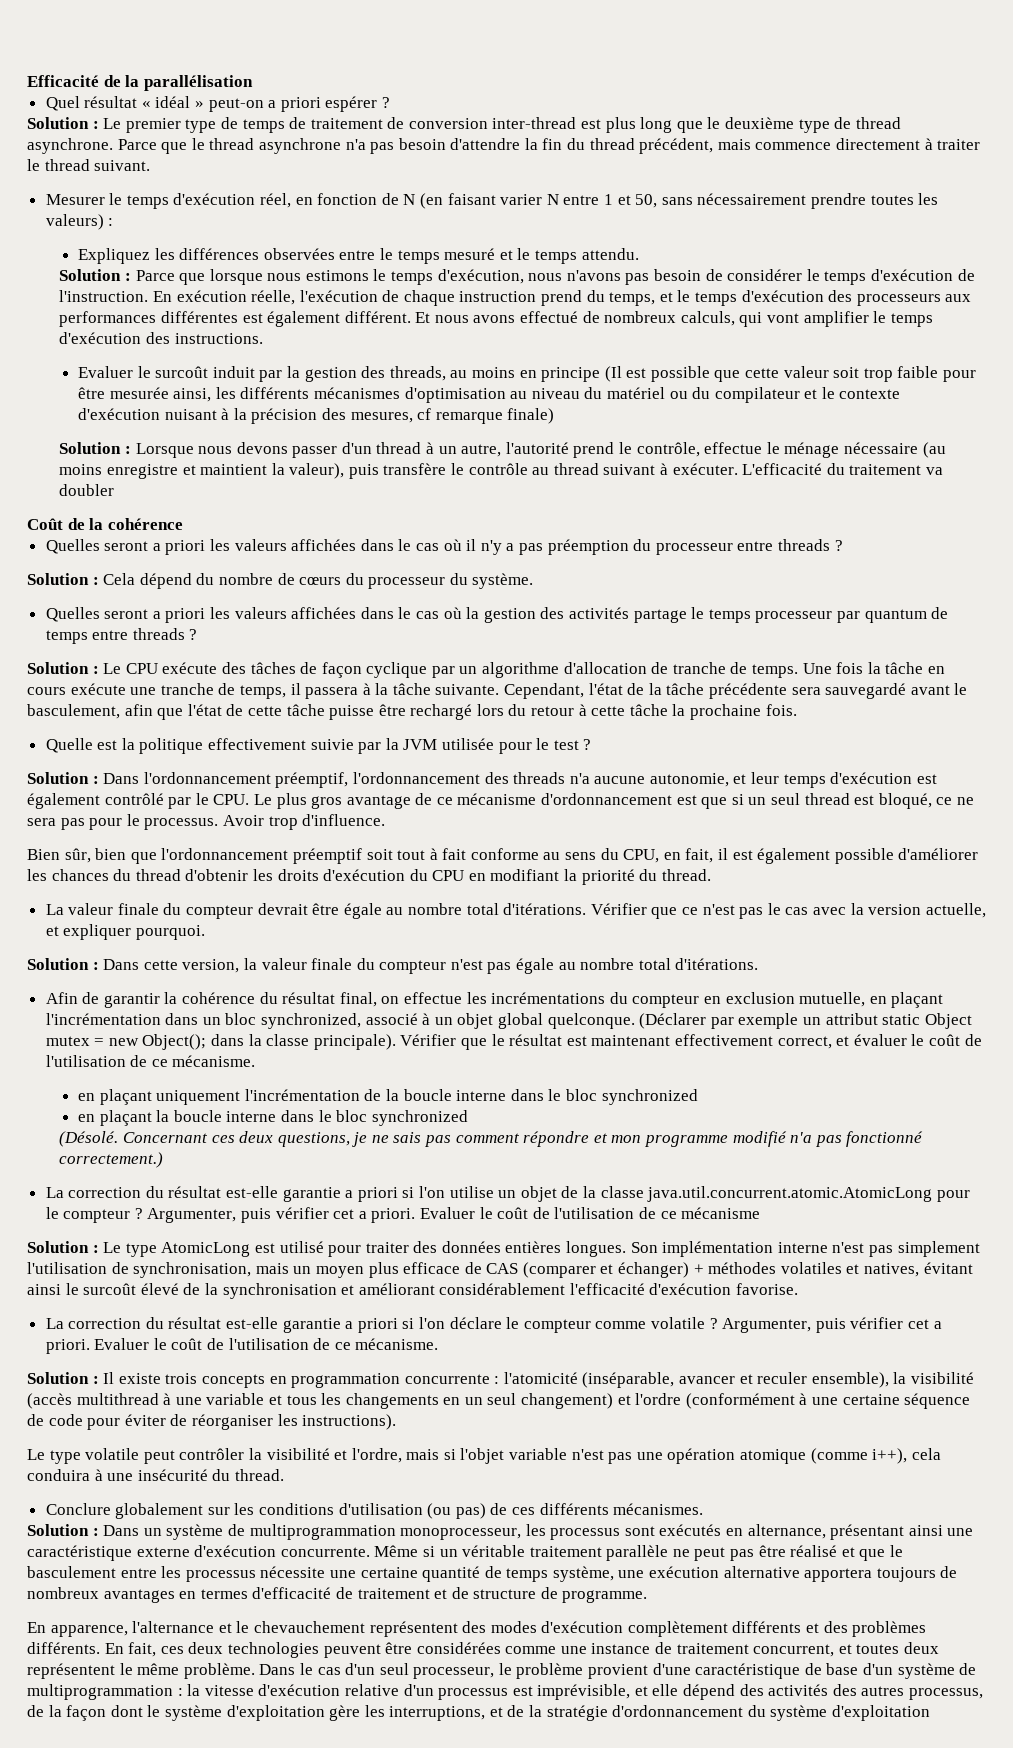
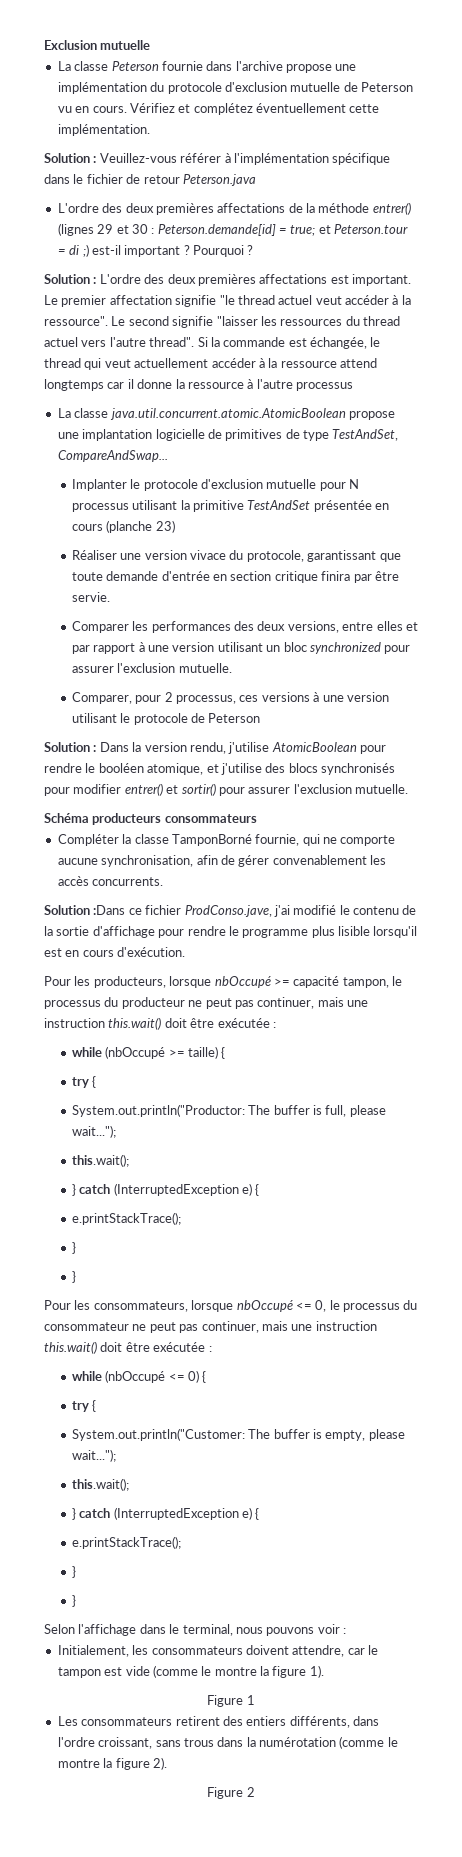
- Efficacité de la parallélisation
- Quel résultat « idéal » peut-on a priori espérer ?
- Solution : Le premier type de temps de traitement de conversion inter-thread est plus long que le deuxième type de thread asynchrone. Parce que le thread asynchrone n'a pas besoin d'attendre la fin du thread précédent, mais commence directement à traiter le thread suivant.
- Mesurer le temps d'exécution réel, en fonction de N (en faisant varier N entre 1 et 50, sans nécessairement prendre toutes les valeurs) :
- Expliquez les différences observées entre le temps mesuré et le temps attendu.
- Solution : Parce que lorsque nous estimons le temps d'exécution, nous n'avons pas besoin de considérer le temps d'exécution de l'instruction. En exécution réelle, l'exécution de chaque instruction prend du temps, et le temps d'exécution des processeurs aux performances différentes est également différent. Et nous avons effectué de nombreux calculs, qui vont amplifier le temps d'exécution des instructions.
- Evaluer le surcoût induit par la gestion des threads, au moins en principe (Il est possible que cette valeur soit trop faible pour être mesurée ainsi, les différents mécanismes d'optimisation au niveau du matériel ou du compilateur et le contexte d'exécution nuisant à la précision des mesures, cf remarque finale)
- Solution : Lorsque nous devons passer d'un thread à un autre, l'autorité prend le contrôle, effectue le ménage nécessaire (au moins enregistre et maintient la valeur), puis transfère le contrôle au thread suivant à exécuter. L'efficacité du traitement va doubler
- Coût de la cohérence
- Quelles seront a priori les valeurs affichées dans le cas où il n'y a pas préemption du processeur entre threads ?
- Solution : Cela dépend du nombre de cœurs du processeur du système.
- Quelles seront a priori les valeurs affichées dans le cas où la gestion des activités partage le temps processeur par quantum de temps entre threads ?
- Solution : Le CPU exécute des tâches de façon cyclique par un algorithme d'allocation de tranche de temps. Une fois la tâche en cours exécute une tranche de temps, il passera à la tâche suivante. Cependant, l'état de la tâche précédente sera sauvegardé avant le basculement, afin que l'état de cette tâche puisse être rechargé lors du retour à cette tâche la prochaine fois.
- Quelle est la politique effectivement suivie par la JVM utilisée pour le test ?
- Solution : Dans l'ordonnancement préemptif, l'ordonnancement des threads n'a aucune autonomie, et leur temps d'exécution est également contrôlé par le CPU. Le plus gros avantage de ce mécanisme d'ordonnancement est que si un seul thread est bloqué, ce ne sera pas pour le processus. Avoir trop d'influence.
- Bien sûr, bien que l'ordonnancement préemptif soit tout à fait conforme au sens du CPU, en fait, il est également possible d'améliorer les chances du thread d'obtenir les droits d'exécution du CPU en modifiant la priorité du thread.
- La valeur finale du compteur devrait être égale au nombre total d'itérations. Vérifier que ce n'est pas le cas avec la version actuelle, et expliquer pourquoi.
- Solution : Dans cette version, la valeur finale du compteur n'est pas égale au nombre total d'itérations.
- Afin de garantir la cohérence du résultat final, on effectue les incrémentations du compteur en exclusion mutuelle, en plaçant l'incrémentation dans un bloc synchronized, associé à un objet global quelconque. (Déclarer par exemple un attribut static Object mutex = new Object(); dans la classe principale). Vérifier que le résultat est maintenant effectivement correct, et évaluer le coût de l'utilisation de ce mécanisme.
- en plaçant uniquement l'incrémentation de la boucle interne dans le bloc synchronized
- en plaçant la boucle interne dans le bloc synchronized
- (Désolé. Concernant ces deux questions, je ne sais pas comment répondre et mon programme modifié n'a pas fonctionné correctement.)
- La correction du résultat est-elle garantie a priori si l'on utilise un objet de la classe java.util.concurrent.atomic.AtomicLong pour le compteur ? Argumenter, puis vérifier cet a priori. Evaluer le coût de l'utilisation de ce mécanisme
- Solution : Le type AtomicLong est utilisé pour traiter des données entières longues. Son implémentation interne n'est pas simplement l'utilisation de synchronisation, mais un moyen plus efficace de CAS (comparer et échanger) + méthodes volatiles et natives, évitant ainsi le surcoût élevé de la synchronisation et améliorant considérablement l'efficacité d'exécution favorise.
- La correction du résultat est-elle garantie a priori si l'on déclare le compteur comme volatile ? Argumenter, puis vérifier cet a priori. Evaluer le coût de l'utilisation de ce mécanisme.
- Solution : Il existe trois concepts en programmation concurrente : l'atomicité (inséparable, avancer et reculer ensemble), la visibilité (accès multithread à une variable et tous les changements en un seul changement) et l'ordre (conformément à une certaine séquence de code pour éviter de réorganiser les instructions).
- Le type volatile peut contrôler la visibilité et l'ordre, mais si l'objet variable n'est pas une opération atomique (comme i++), cela conduira à une insécurité du thread.
- Conclure globalement sur les conditions d'utilisation (ou pas) de ces différents mécanismes.
- Solution : Dans un système de multiprogrammation monoprocesseur, les processus sont exécutés en alternance, présentant ainsi une caractéristique externe d'exécution concurrente. Même si un véritable traitement parallèle ne peut pas être réalisé et que le basculement entre les processus nécessite une certaine quantité de temps système, une exécution alternative apportera toujours de nombreux avantages en termes d'efficacité de traitement et de structure de programme.
- En apparence, l'alternance et le chevauchement représentent des modes d'exécution complètement différents et des problèmes différents. En fait, ces deux technologies peuvent être considérées comme une instance de traitement concurrent, et toutes deux représentent le même problème. Dans le cas d'un seul processeur, le problème provient d'une caractéristique de base d'un système de multiprogrammation : la vitesse d'exécution relative d'un processus est imprévisible, et elle dépend des activités des autres processus, de la façon dont le système d'exploitation gère les interruptions, et de la stratégie d'ordonnancement du système d'exploitation
+ Exclusion mutuelle
+ La classe Peterson fournie dans l'archive propose une implémentation du protocole d'exclusion mutuelle de Peterson vu en cours. Vérifiez et complétez éventuellement cette implémentation.
+ Solution : Veuillez-vous référer à l'implémentation spécifique dans le fichier de retour Peterson.java
+ L'ordre des deux premières affectations de la méthode entrer() (lignes 29 et 30 : Peterson.demande[id] = true; et Peterson.tour = di ;) est-il important ? Pourquoi ?
+ Solution : L'ordre des deux premières affectations est important. Le premier affectation signifie "le thread actuel veut accéder à la ressource". Le second signifie "laisser les ressources du thread actuel vers l'autre thread". Si la commande est échangée, le thread qui veut actuellement accéder à la ressource attend longtemps car il donne la ressource à l'autre processus
+ La classe java.util.concurrent.atomic.AtomicBoolean propose une implantation logicielle de primitives de type TestAndSet, CompareAndSwap...
+ Implanter le protocole d'exclusion mutuelle pour N processus utilisant la primitive TestAndSet présentée en cours (planche 23)
+ Réaliser une version vivace du protocole, garantissant que toute demande d'entrée en section critique finira par être servie.
+ Comparer les performances des deux versions, entre elles et par rapport à une version utilisant un bloc synchronized pour assurer l'exclusion mutuelle.
+ Comparer, pour 2 processus, ces versions à une version utilisant le protocole de Peterson
+ Solution : Dans la version rendu, j'utilise AtomicBoolean pour rendre le booléen atomique, et j'utilise des blocs synchronisés pour modifier entrer() et sortir() pour assurer l'exclusion mutuelle.
+ Schéma producteurs consommateurs
+ Compléter la classe TamponBorné fournie, qui ne comporte aucune synchronisation, afin de gérer convenablement les accès concurrents.
+ Solution :Dans ce fichier ProdConso.jave, j'ai modifié le contenu de la sortie d'affichage pour rendre le programme plus lisible lorsqu'il est en cours d'exécution.
+ Pour les producteurs, lorsque nbOccupé >= capacité tampon, le processus du producteur ne peut pas continuer, mais une instruction this.wait() doit être exécutée :
+ while (nbOccupé >= taille) {
+ try {
+ System.out.println("Productor: The buffer is full, please wait...");
+ this.wait();
+ } catch (InterruptedException e) {
+ e.printStackTrace();
+ }
+ }
+ Pour les consommateurs, lorsque nbOccupé <= 0, le processus du consommateur ne peut pas continuer, mais une instruction this.wait() doit être exécutée :
+ while (nbOccupé <= 0) {
+ try {
+ System.out.println("Customer: The buffer is empty, please wait...");
+ this.wait();
+ } catch (InterruptedException e) {
+ e.printStackTrace();
+ }
+ }
+ Selon l'affichage dans le terminal, nous pouvons voir :
+ Initialement, les consommateurs doivent attendre, car le tampon est vide (comme le montre la figure 1).
+ Figure 1
+ Les consommateurs retirent des entiers différents, dans l'ordre croissant, sans trous dans la numérotation (comme le montre la figure 2).
+ Figure 2

